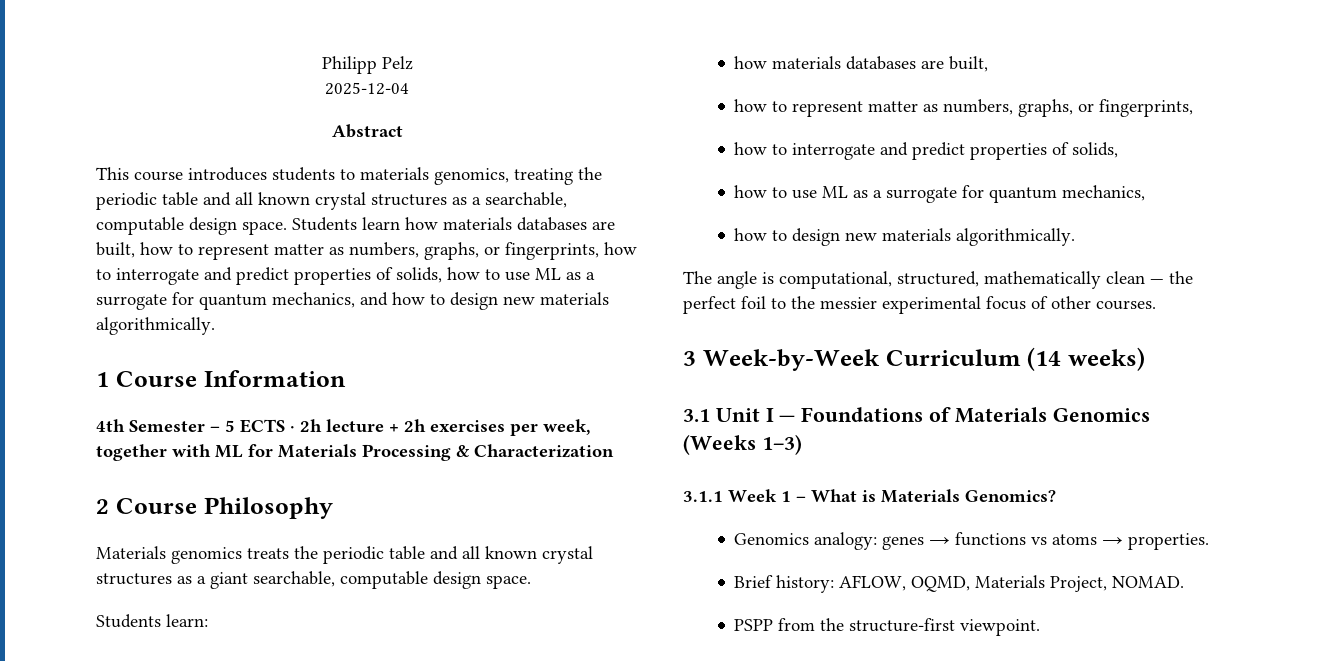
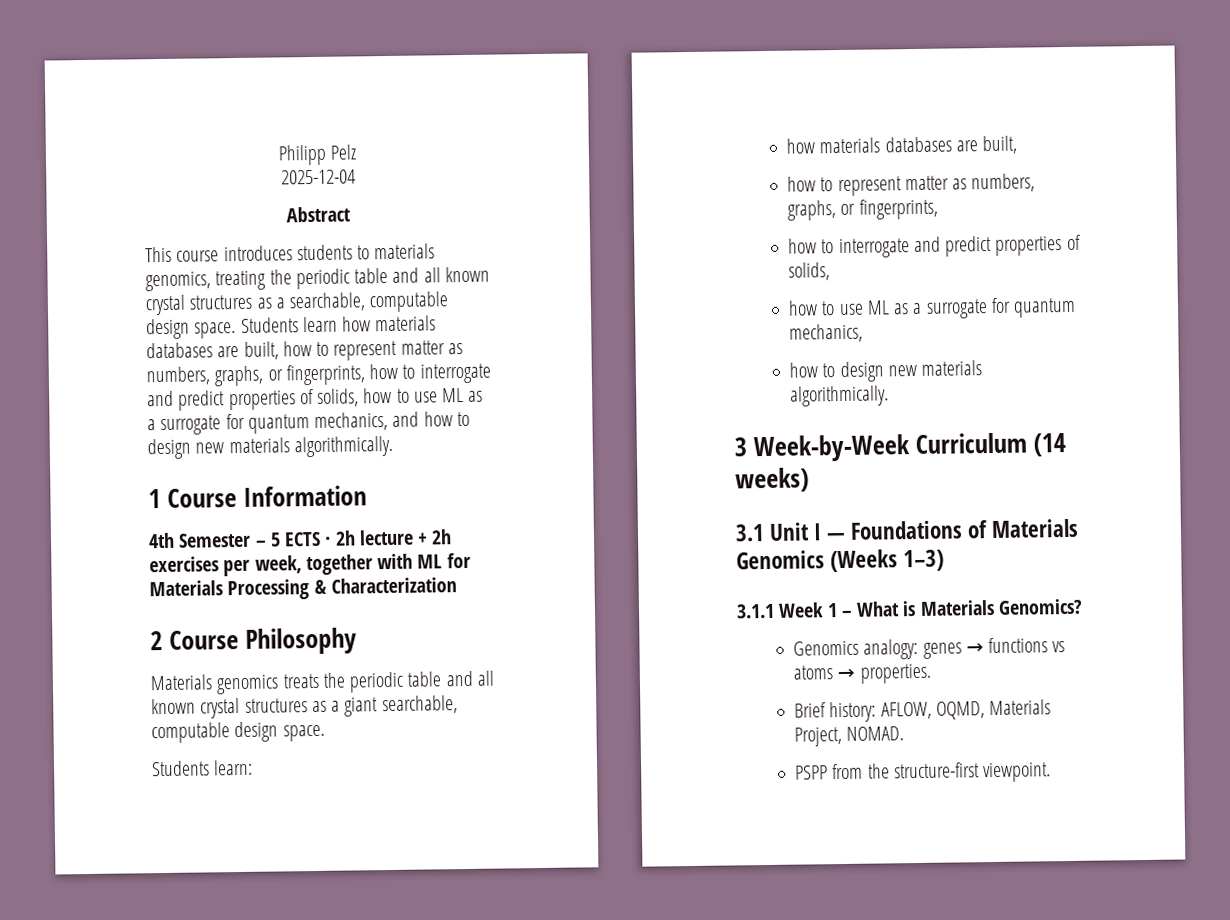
- The angle is computational, structured, mathematically clean — the perfect foil to the messier experimental focus of other courses.

